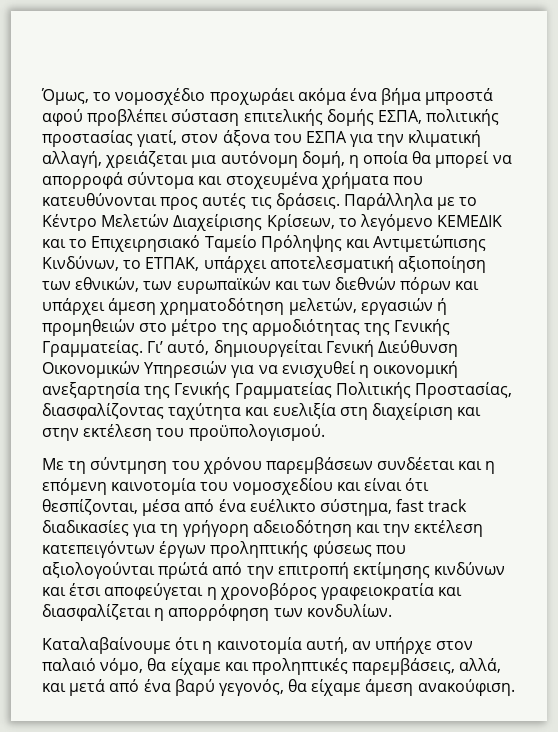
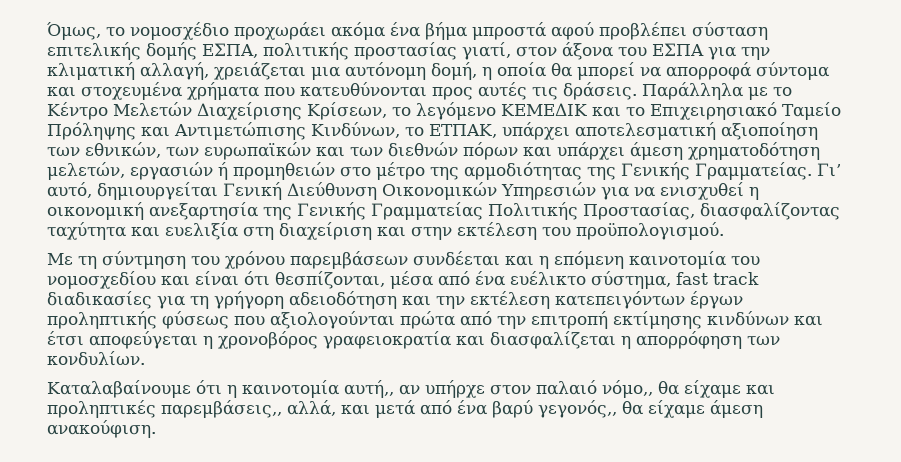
- Με τη σύντμηση του χρόνου παρεμβάσεων συνδέεται και η επόμενη καινοτομία του νομοσχεδίου και είναι ότι θεσπίζονται, μέσα από ένα ευέλικτο σύστημα, fast track διαδικασίες για τη γρήγορη αδειοδότηση και την εκτέλεση κατεπειγόντων έργων προληπτικής φύσεως που αξιολογούνται πρώτά από την επιτροπή εκτίμησης κινδύνων και έτσι αποφεύγεται η χρονοβόρος γραφειοκρατία και διασφαλίζεται η απορρόφηση των κονδυλίων.
+ Με τη σύντμηση του χρόνου παρεμβάσεων συνδέεται και η επόμενη καινοτομία του νομοσχεδίου και είναι ότι θεσπίζονται, μέσα από ένα ευέλικτο σύστημα, fast track διαδικασίες για τη γρήγορη αδειοδότηση και την εκτέλεση κατεπειγόντων έργων προληπτικής φύσεως που αξιολογούνται πρώτα από την επιτροπή εκτίμησης κινδύνων και έτσι αποφεύγεται η χρονοβόρος γραφειοκρατία και διασφαλίζεται η απορρόφηση των κονδυλίων.
- Καταλαβαίνουμε ότι η καινοτομία αυτή, αν υπήρχε στον παλαιό νόμο, θα είχαμε και προληπτικές παρεμβάσεις, αλλά, και μετά από ένα βαρύ γεγονός, θα είχαμε άμεση ανακούφιση.
+ Καταλαβαίνουμε ότι η καινοτομία αυτή,, αν υπήρχε στον παλαιό νόμο,, θα είχαμε και προληπτικές παρεμβάσεις,, αλλά, και μετά από ένα βαρύ γεγονός,, θα είχαμε άμεση ανακούφιση.

